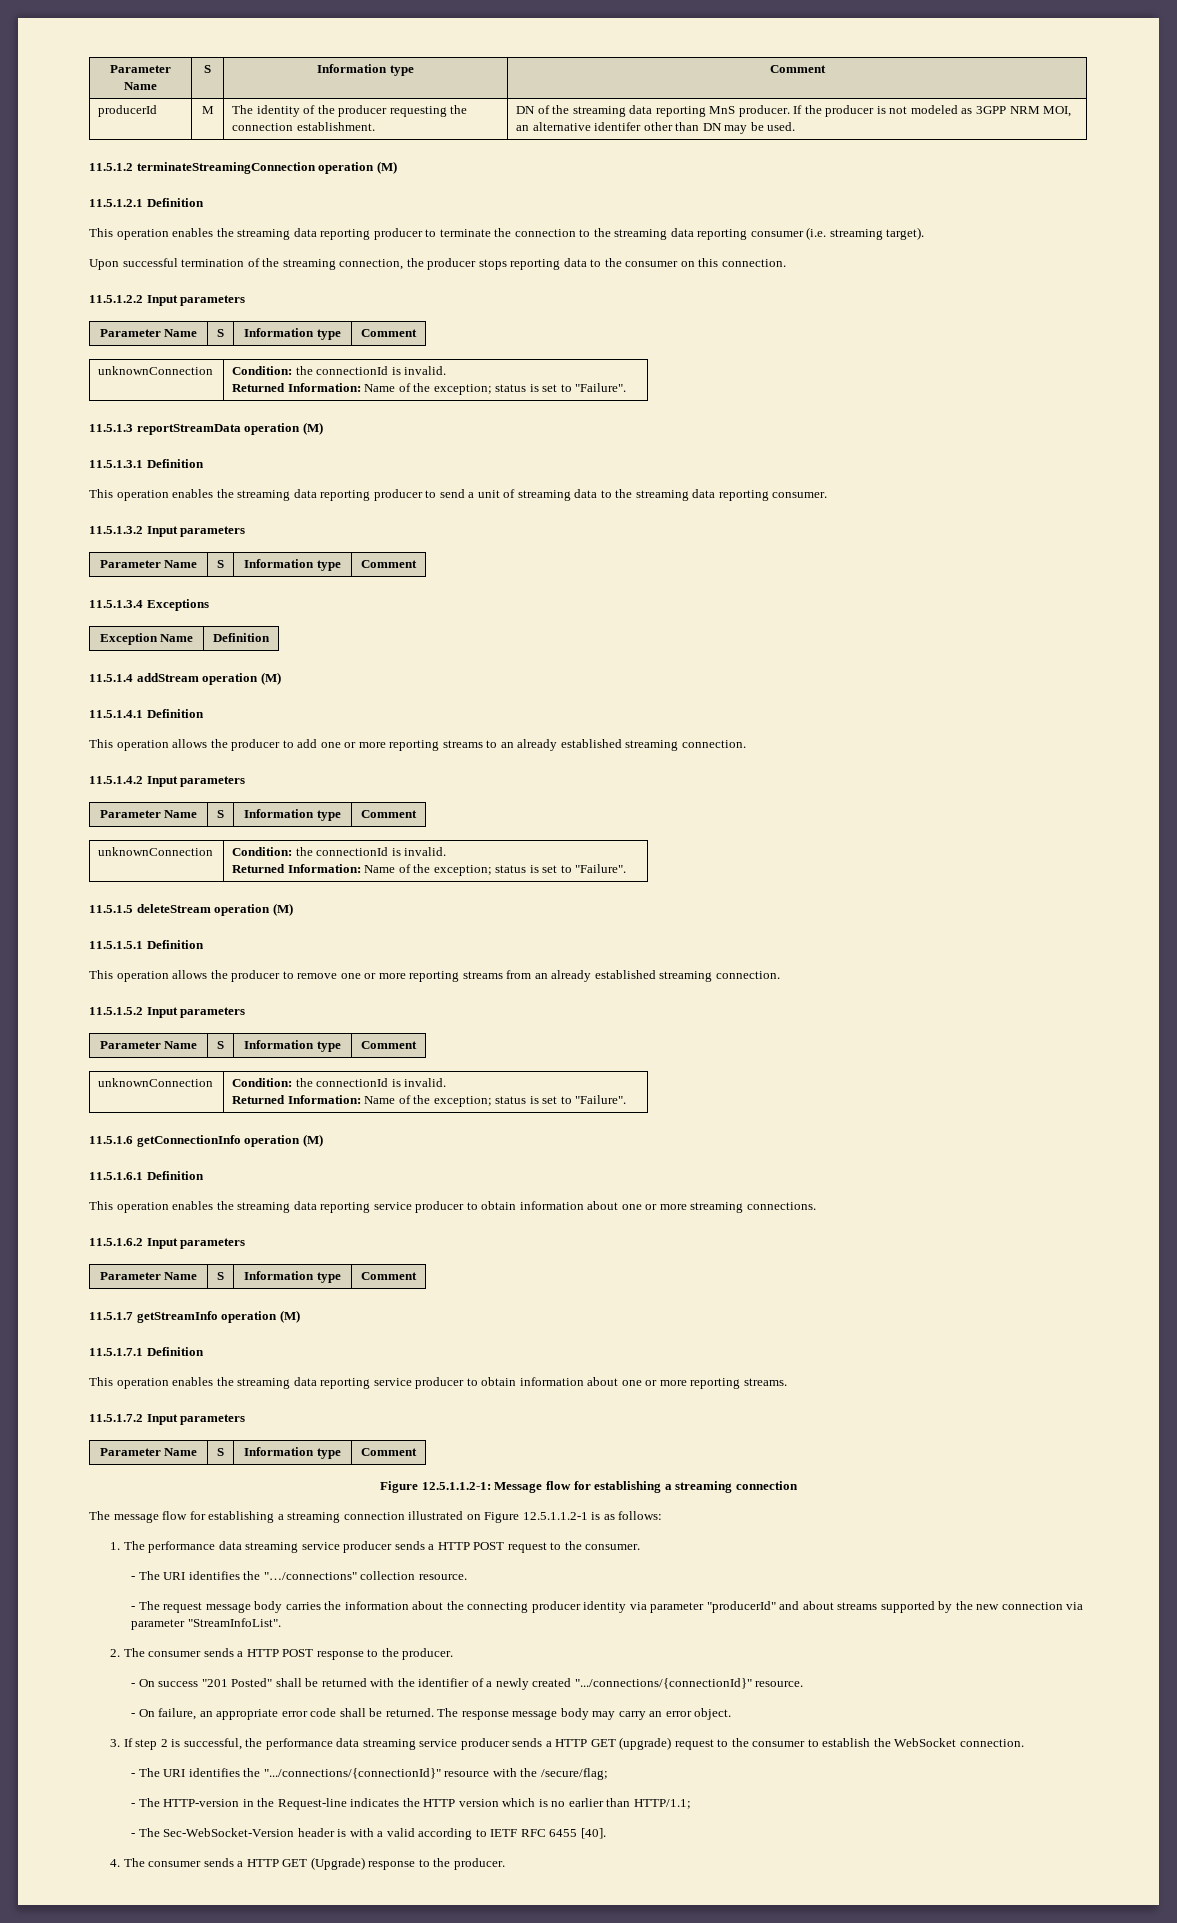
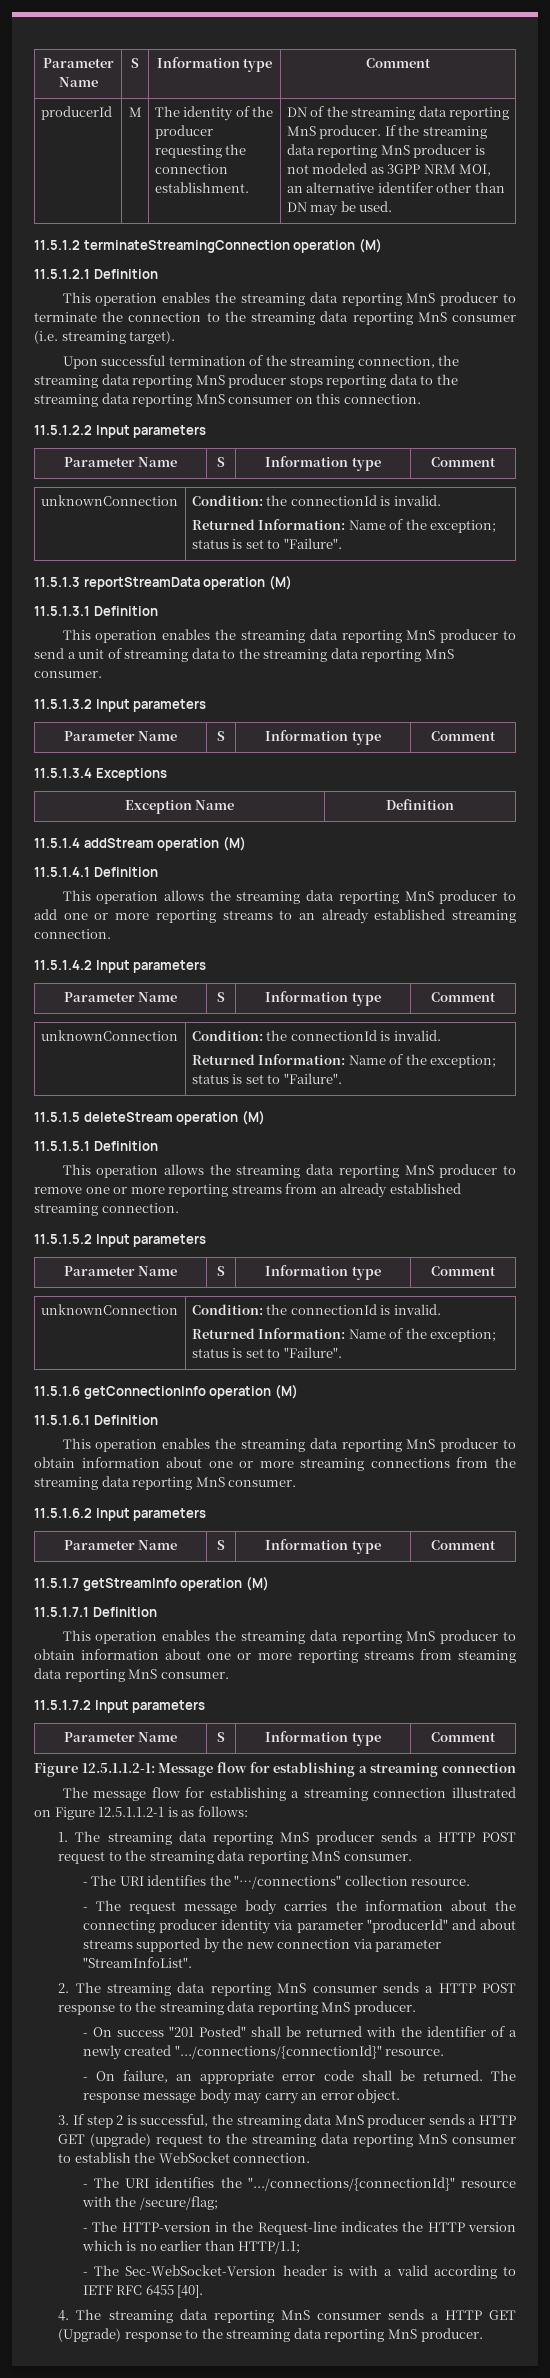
- If the producer is not modeled as 3GPP NRM MOI, an alternative identifer other than DN may be used.
+ If the streaming data reporting MnS producer is not modeled as 3GPP NRM MOI, an alternative identifer other than DN may be used.
- This operation enables the streaming data reporting producer to terminate the connection to the streaming data reporting consumer (i.e. streaming target).
+ This operation enables the streaming data reporting MnS producer to terminate the connection to the streaming data reporting MnS consumer (i.e. streaming target).
- Upon successful termination of the streaming connection, the producer stops reporting data to the consumer on this connection.
+ Upon successful termination of the streaming connection, the streaming data reporting MnS producer stops reporting data to the streaming data reporting MnS consumer on this connection.
- This operation enables the streaming data reporting producer to send a unit of streaming data to the streaming data reporting consumer.
+ This operation enables the streaming data reporting MnS producer to send a unit of streaming data to the streaming data reporting MnS consumer.
- This operation allows the producer to add one or more reporting streams to an already established streaming connection.
+ This operation allows the streaming data reporting MnS producer to add one or more reporting streams to an already established streaming connection.
- This operation allows the producer to remove one or more reporting streams from an already established streaming connection.
+ This operation allows the streaming data reporting MnS producer to remove one or more reporting streams from an already established streaming connection.
- This operation enables the streaming data reporting service producer to obtain information about one or more streaming connections.
+ This operation enables the streaming data reporting MnS producer to obtain information about one or more streaming connections from the streaming data reporting MnS consumer.
- This operation enables the streaming data reporting service producer to obtain information about one or more reporting streams.
+ This operation enables the streaming data reporting MnS producer to obtain information about one or more reporting streams from steaming data reporting MnS consumer.
- 1. The performance data streaming service producer sends a HTTP POST request to the consumer.
+ 1. The streaming data reporting MnS producer sends a HTTP POST request to the streaming data reporting MnS consumer.
- 2. The consumer sends a HTTP POST response to the producer.
+ 2. The streaming data reporting MnS consumer sends a HTTP POST response to the streaming data reporting MnS producer.
- 3. If step 2 is successful, the performance data streaming service producer sends a HTTP GET (upgrade) request to the consumer to establish the WebSocket connection.
+ 3. If step 2 is successful, the streaming data MnS producer sends a HTTP GET (upgrade) request to the streaming data reporting MnS consumer to establish the WebSocket connection.
- 4. The consumer sends a HTTP GET (Upgrade) response to the producer.
+ 4. The streaming data reporting MnS consumer sends a HTTP GET (Upgrade) response to the streaming data reporting MnS producer.

